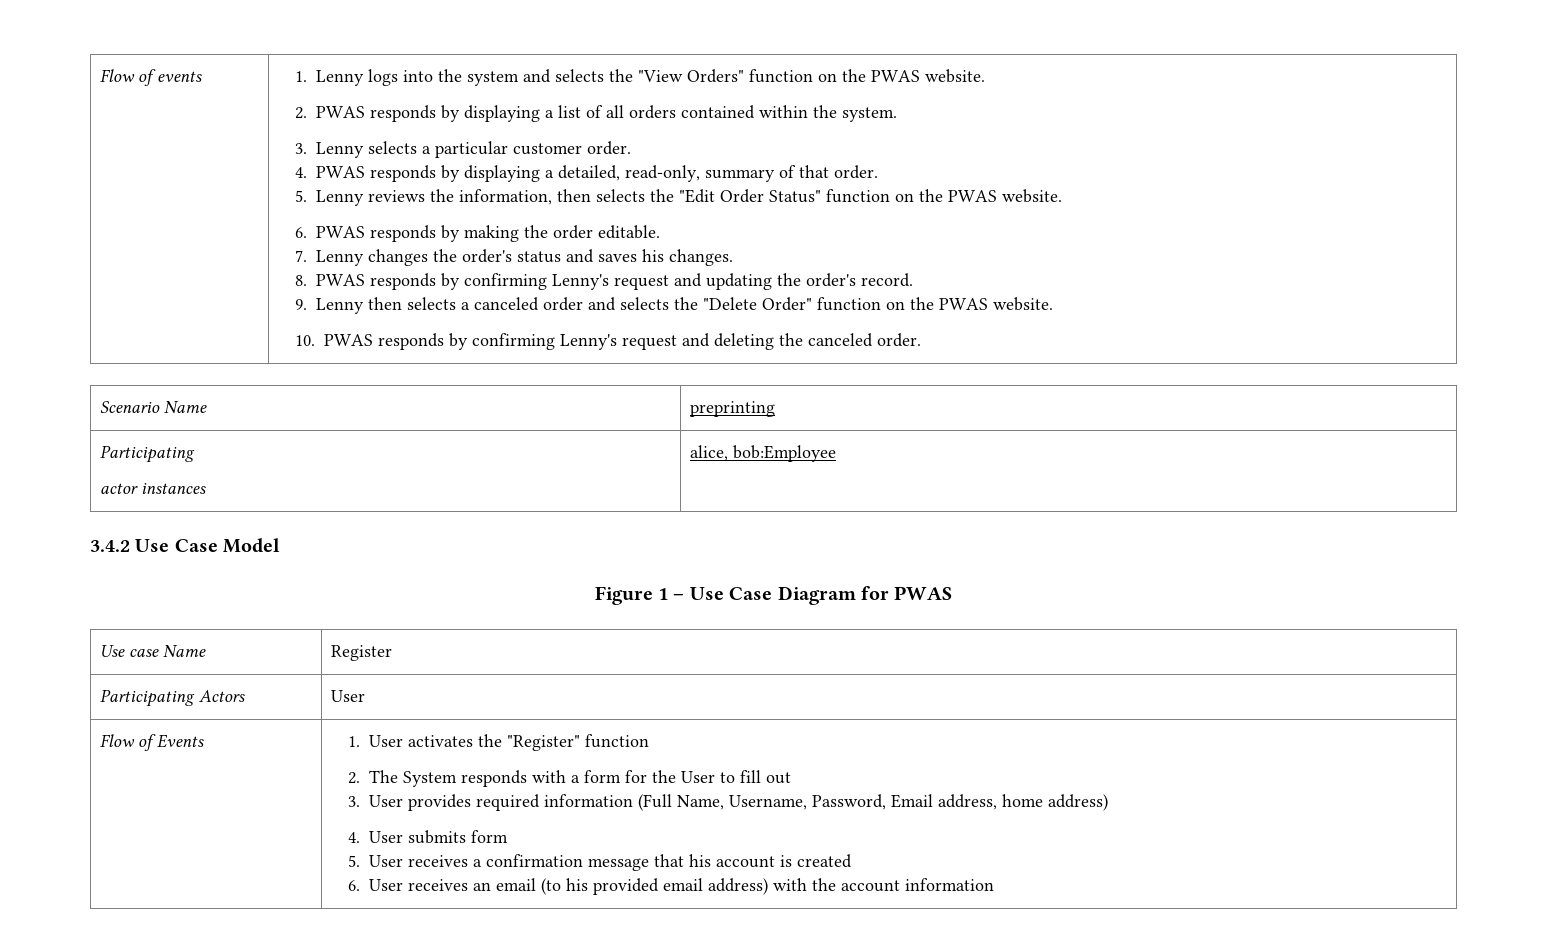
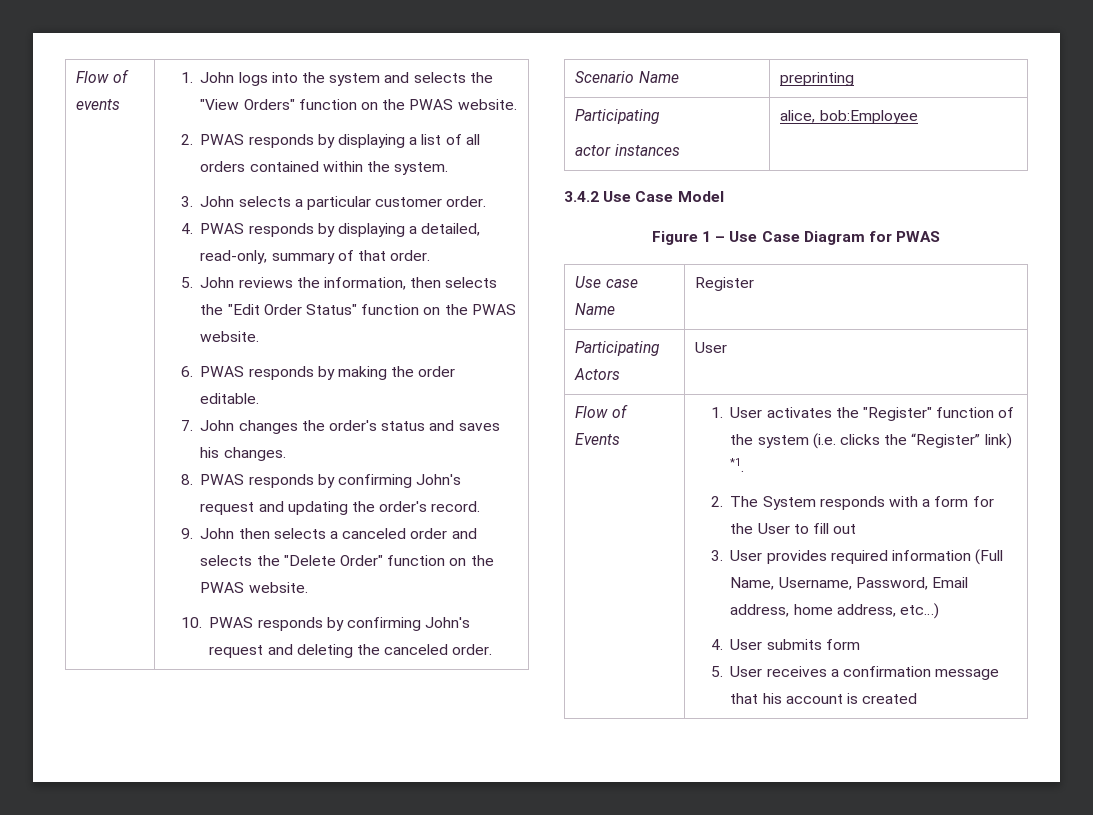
- 1. Lenny logs into the system and selects the "View Orders" function on the PWAS website.
+ 1. John logs into the system and selects the "View Orders" function on the PWAS website.
- 3. Lenny selects a particular customer order.
+ 3. John selects a particular customer order.
- 5. Lenny reviews the information, then selects the "Edit Order Status" function on the PWAS website.
+ 5. John reviews the information, then selects the "Edit Order Status" function on the PWAS website.
- 7. Lenny changes the order's status and saves his changes.
+ 7. John changes the order's status and saves his changes.
- 8. PWAS responds by confirming Lenny's request and updating the order's record.
+ 8. PWAS responds by confirming John's request and updating the order's record.
- 9. Lenny then selects a canceled order and selects the "Delete Order" function on the PWAS website.
+ 9. John then selects a canceled order and selects the "Delete Order" function on the PWAS website.
- 10. PWAS responds by confirming Lenny's request and deleting the canceled order.
+ 10. PWAS responds by confirming John's request and deleting the canceled order.
- 1. User activates the "Register" function
+ 1. User activates the "Register" function of the system (i.e. clicks the “Register” link) *1.
- 3. User provides required information (Full Name, Username, Password, Email address, home address)
+ 3. User provides required information (Full Name, Username, Password, Email address, home address, etc…)
- 6. User receives an email (to his provided email address) with the account information

